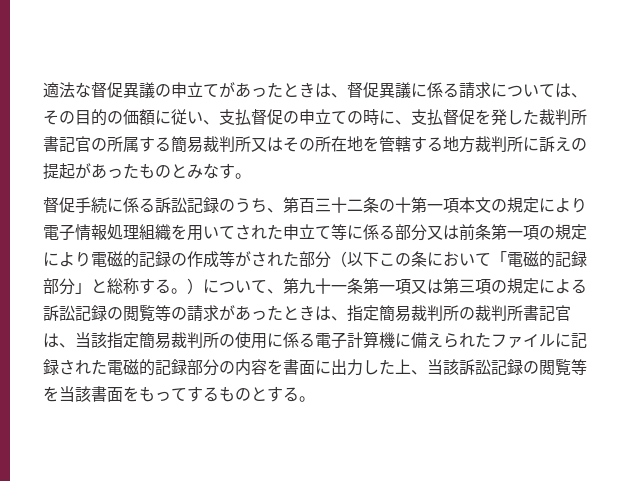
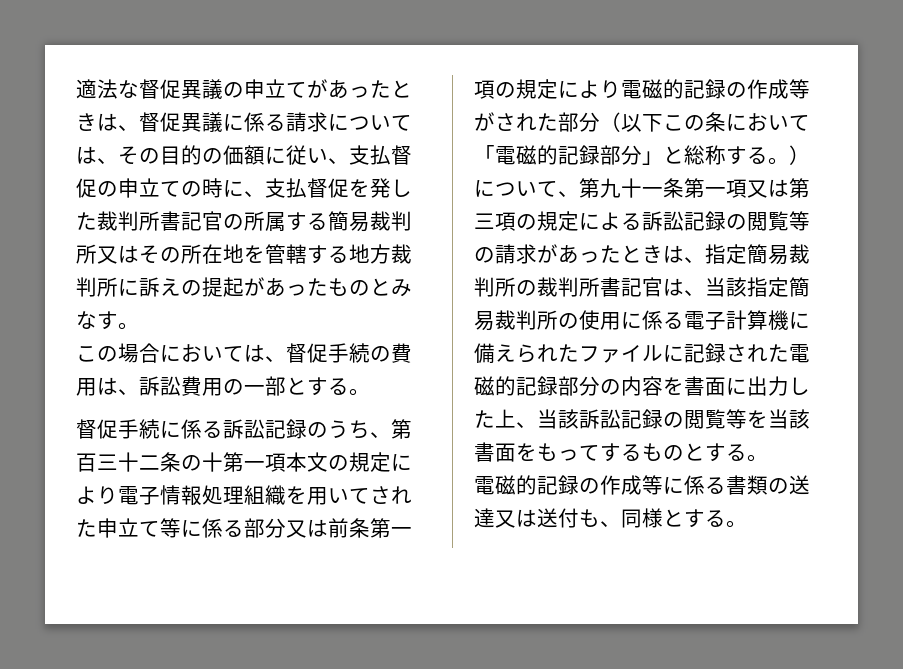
+ この場合においては、督促手続の費用は、訴訟費用の一部とする。
+ 電磁的記録の作成等に係る書類の送達又は送付も、同様とする。

